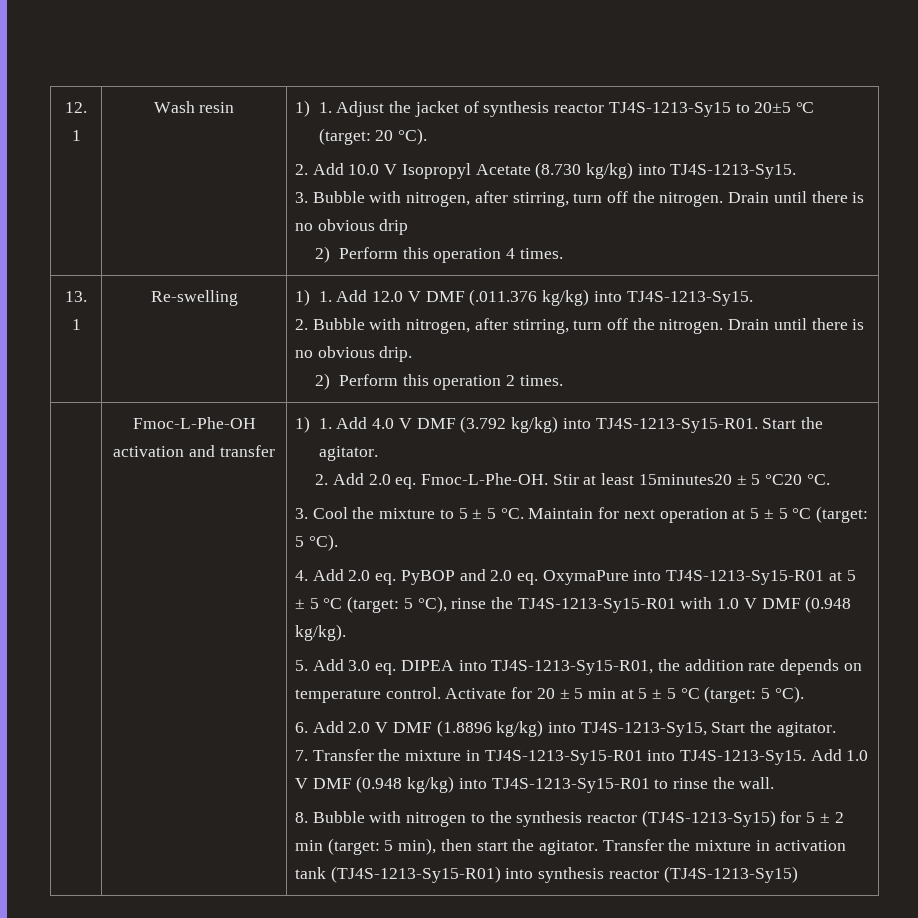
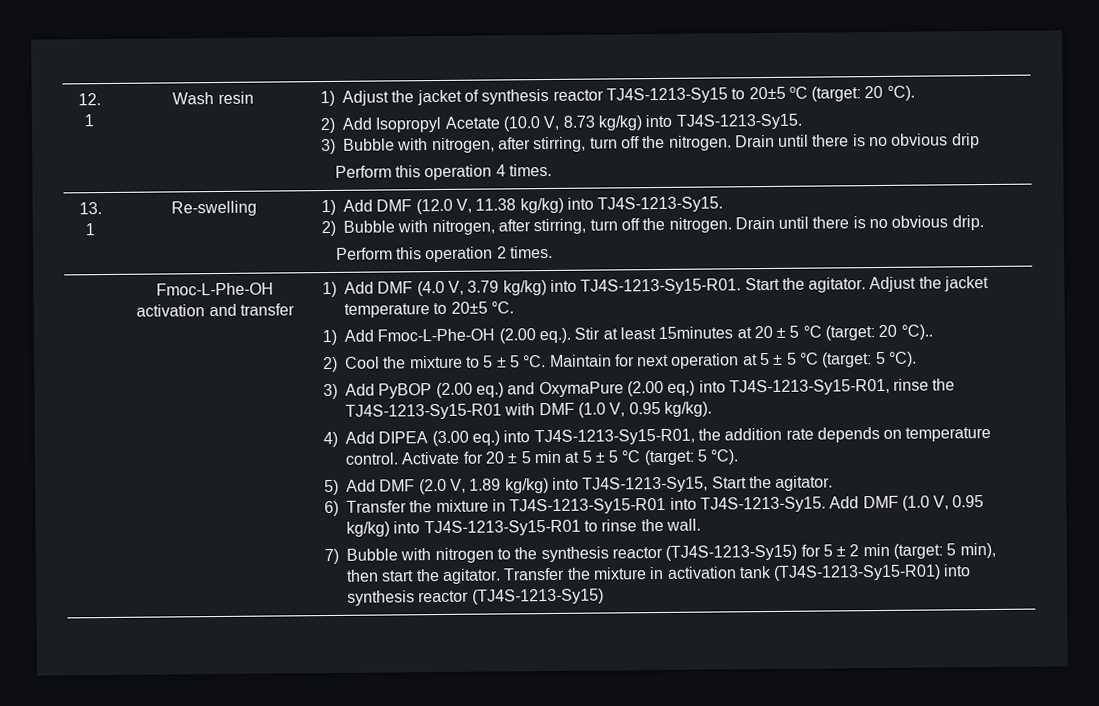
- 1) 1. Adjust the jacket of synthesis reactor TJ4S-1213-Sy15 to 20±5 ℃ (target: 20 °C).
+ 1) Adjust the jacket of synthesis reactor TJ4S-1213-Sy15 to 20±5 oC (target: 20 °C).
- 2. Add 10.0 V Isopropyl Acetate (8.730 kg/kg) into TJ4S-1213-Sy15.
- 3. Bubble with nitrogen, after stirring, turn off the nitrogen.
+ 2) Add Isopropyl Acetate (10.0 V, 8.73 kg/kg) into TJ4S-1213-Sy15.
+ 3) Bubble with nitrogen, after stirring, turn off the nitrogen.
- 2) Perform this operation 4 times.
+ Perform this operation 4 times.
- 13. 1 | Re-swelling | 1) 1. Add 12.0 V DMF (.011.376 kg/kg) into TJ4S-1213-Sy15.
- 2. Bubble with nitrogen, after stirring, turn off the nitrogen. Drain until there is no obvious drip.
- 2) Perform this operation 2 times.
+ 13. 1 | Re-swelling | 1) Add DMF (12.0 V, 11.38 kg/kg) into TJ4S-1213-Sy15.
+ 2) Bubble with nitrogen, after stirring, turn off the nitrogen. Drain until there is no obvious drip.
+ Perform this operation 2 times.
- 1) 1. Add 4.0 V DMF (3.792 kg/kg) into TJ4S-1213-Sy15-R01. Start the agitator.
- 2. Add 2.0 eq. Fmoc-L-Phe-OH. Stir at least 15minutes20 ± 5 °C20 °C.
- 3. Cool the mixture to 5 ± 5 °C.
+ 1) Add DMF (4.0 V, 3.79 kg/kg) into TJ4S-1213-Sy15-R01. Start the agitator. Adjust the jacket temperature to 20±5 °C.
+ 1) Add Fmoc-L-Phe-OH (2.00 eq.). Stir at least 15minutes at 20 ± 5 °C (target: 20 °C)..
+ 2) Cool the mixture to 5 ± 5 °C.
- 4. Add 2.0 eq. PyBOP and 2.0 eq. OxymaPure into TJ4S-1213-Sy15-R01 at 5 ± 5 °C (target: 5 °C), rinse the TJ4S-1213-Sy15-R01 with 1.0 V DMF (0.948 kg/kg).
- 5. Add 3.0 eq. DIPEA into TJ4S-1213-Sy15-R01, the addition rate depends on temperature control.
+ 3) Add PyBOP (2.00 eq.) and OxymaPure (2.00 eq.) into TJ4S-1213-Sy15-R01, rinse the TJ4S-1213-Sy15-R01 with DMF (1.0 V, 0.95 kg/kg).
+ 4) Add DIPEA (3.00 eq.) into TJ4S-1213-Sy15-R01, the addition rate depends on temperature control.
- 6. Add 2.0 V DMF (1.8896 kg/kg) into TJ4S-1213-Sy15, Start the agitator.
+ 5) Add DMF (2.0 V, 1.89 kg/kg) into TJ4S-1213-Sy15, Start the agitator.
- 7. Transfer the mixture in TJ4S-1213-Sy15-R01 into TJ4S-1213-Sy15.
+ 6) Transfer the mixture in TJ4S-1213-Sy15-R01 into TJ4S-1213-Sy15.
- Add 1.0 V DMF (0.948 kg/kg) into TJ4S-1213-Sy15-R01 to rinse the wall.
+ Add DMF (1.0 V, 0.95 kg/kg) into TJ4S-1213-Sy15-R01 to rinse the wall.
- 8. Bubble with nitrogen to the synthesis reactor (TJ4S-1213-Sy15) for 5 ± 2 min (target: 5 min), then start the agitator.
+ 7) Bubble with nitrogen to the synthesis reactor (TJ4S-1213-Sy15) for 5 ± 2 min (target: 5 min), then start the agitator.

